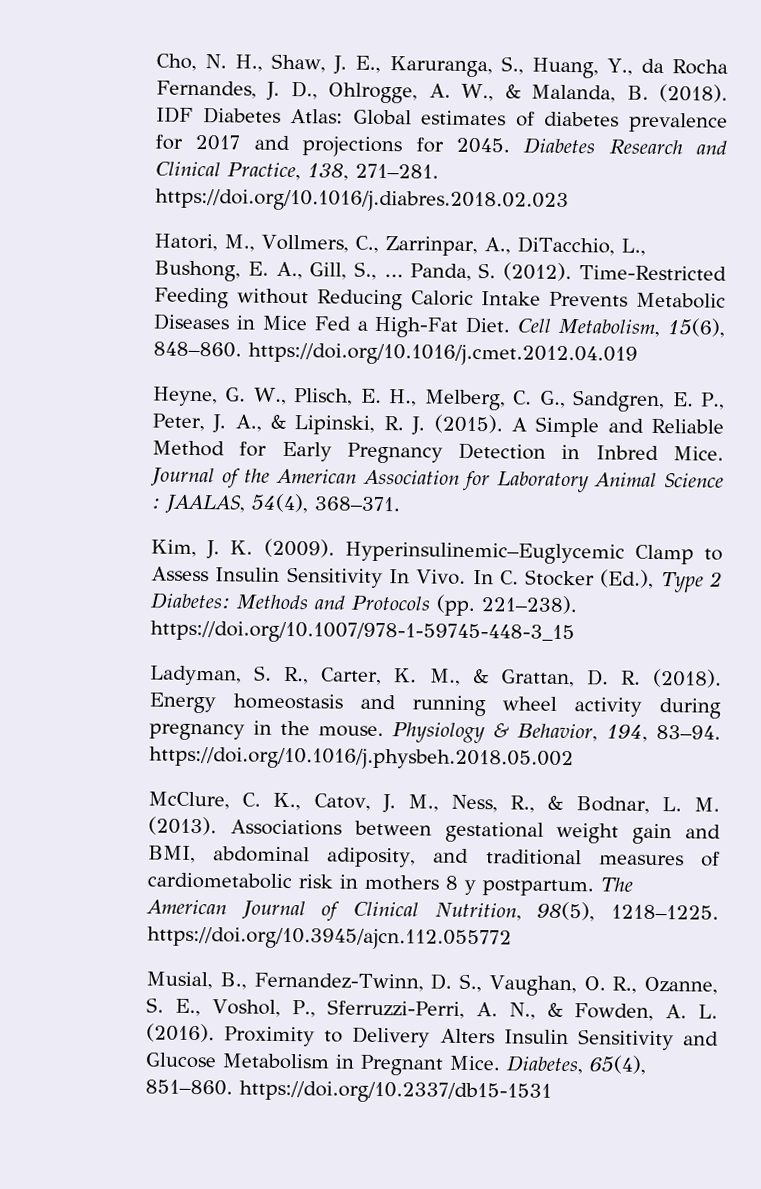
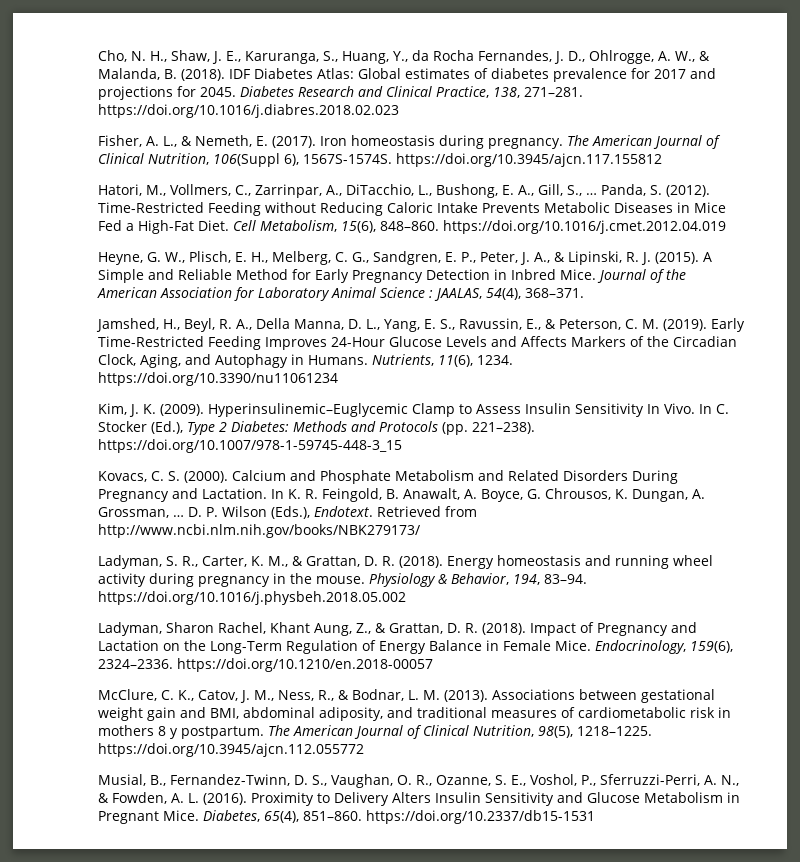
+ Fisher, A. L., & Nemeth, E. (2017). Iron homeostasis during pregnancy. The American Journal of Clinical Nutrition, 106(Suppl 6), 1567S-1574S. https://doi.org/10.3945/ajcn.117.155812
+ Jamshed, H., Beyl, R. A., Della Manna, D. L., Yang, E. S., Ravussin, E., & Peterson, C. M. (2019). Early Time-Restricted Feeding Improves 24-Hour Glucose Levels and Affects Markers of the Circadian Clock, Aging, and Autophagy in Humans. Nutrients, 11(6), 1234. https://doi.org/10.3390/nu11061234
+ Kovacs, C. S. (2000). Calcium and Phosphate Metabolism and Related Disorders During Pregnancy and Lactation. In K. R. Feingold, B. Anawalt, A. Boyce, G. Chrousos, K. Dungan, A. Grossman, … D. P. Wilson (Eds.), Endotext. Retrieved from http://www.ncbi.nlm.nih.gov/books/NBK279173/
+ Ladyman, Sharon Rachel, Khant Aung, Z., & Grattan, D. R. (2018). Impact of Pregnancy and Lactation on the Long-Term Regulation of Energy Balance in Female Mice. Endocrinology, 159(6), 2324–2336. https://doi.org/10.1210/en.2018-00057

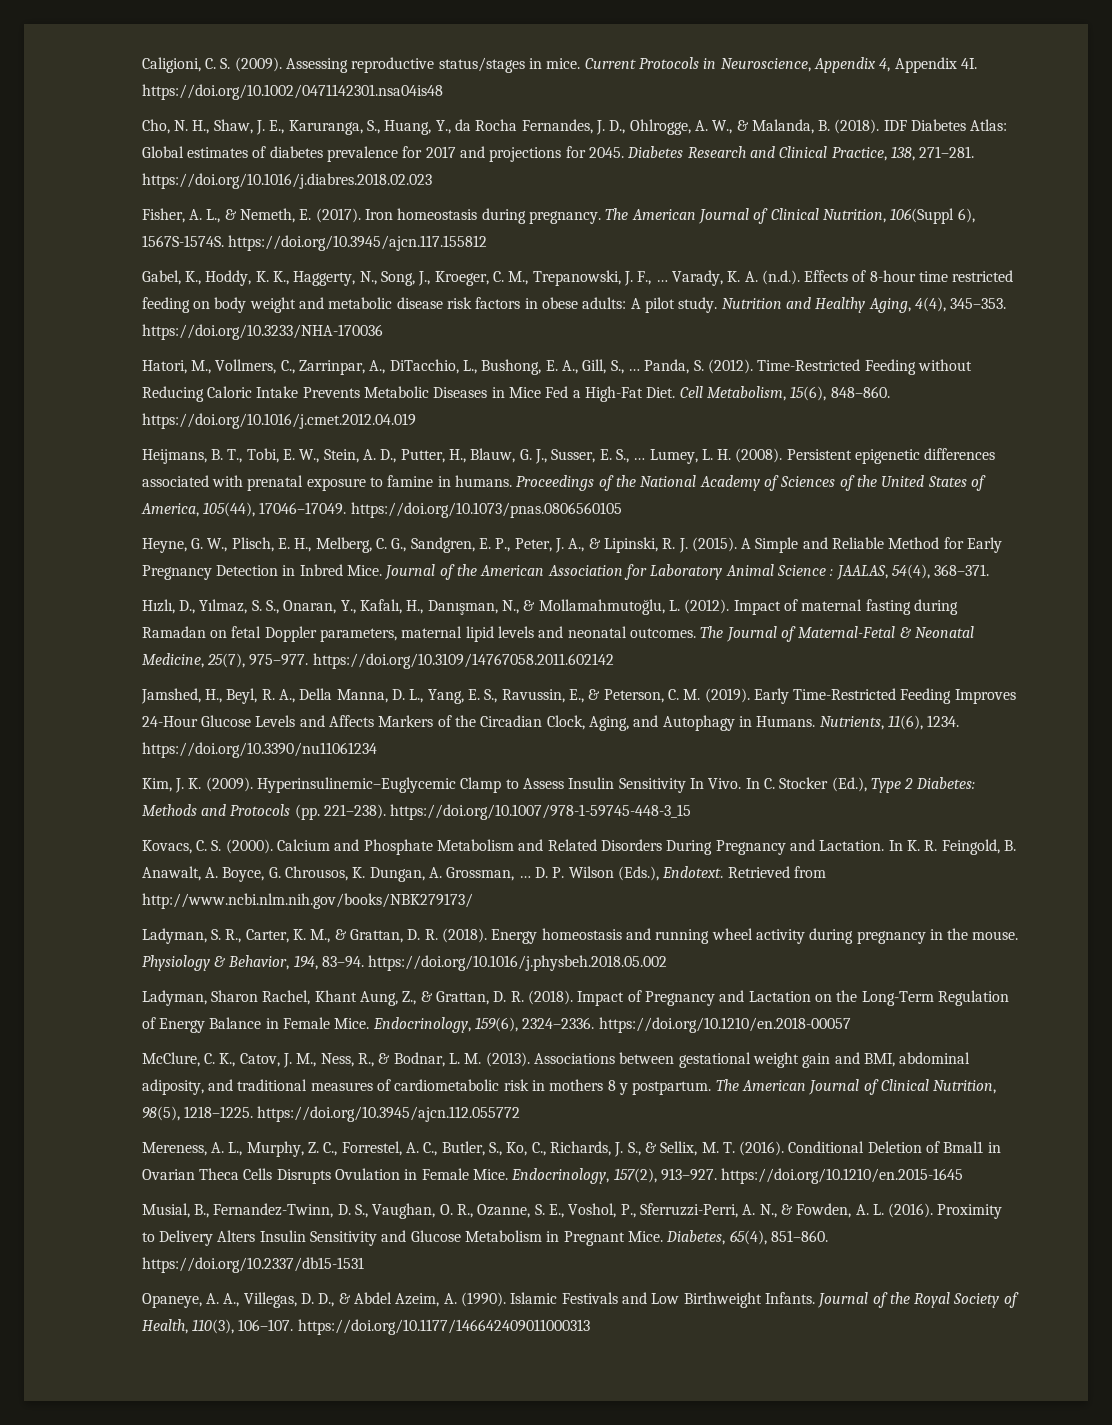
+ Caligioni, C. S. (2009). Assessing reproductive status/stages in mice. Current Protocols in Neuroscience, Appendix 4, Appendix 4I. https://doi.org/10.1002/0471142301.nsa04is48
+ Gabel, K., Hoddy, K. K., Haggerty, N., Song, J., Kroeger, C. M., Trepanowski, J. F., … Varady, K. A. (n.d.). Effects of 8-hour time restricted feeding on body weight and metabolic disease risk factors in obese adults: A pilot study. Nutrition and Healthy Aging, 4(4), 345–353. https://doi.org/10.3233/NHA-170036
+ Heijmans, B. T., Tobi, E. W., Stein, A. D., Putter, H., Blauw, G. J., Susser, E. S., … Lumey, L. H. (2008). Persistent epigenetic differences associated with prenatal exposure to famine in humans. Proceedings of the National Academy of Sciences of the United States of America, 105(44), 17046–17049. https://doi.org/10.1073/pnas.0806560105
+ Hızlı, D., Yılmaz, S. S., Onaran, Y., Kafalı, H., Danışman, N., & Mollamahmutoğlu, L. (2012). Impact of maternal fasting during Ramadan on fetal Doppler parameters, maternal lipid levels and neonatal outcomes. The Journal of Maternal-Fetal & Neonatal Medicine, 25(7), 975–977. https://doi.org/10.3109/14767058.2011.602142
+ Mereness, A. L., Murphy, Z. C., Forrestel, A. C., Butler, S., Ko, C., Richards, J. S., & Sellix, M. T. (2016). Conditional Deletion of Bmal1 in Ovarian Theca Cells Disrupts Ovulation in Female Mice. Endocrinology, 157(2), 913–927. https://doi.org/10.1210/en.2015-1645
+ Opaneye, A. A., Villegas, D. D., & Abdel Azeim, A. (1990). Islamic Festivals and Low Birthweight Infants. Journal of the Royal Society of Health, 110(3), 106–107. https://doi.org/10.1177/146642409011000313

